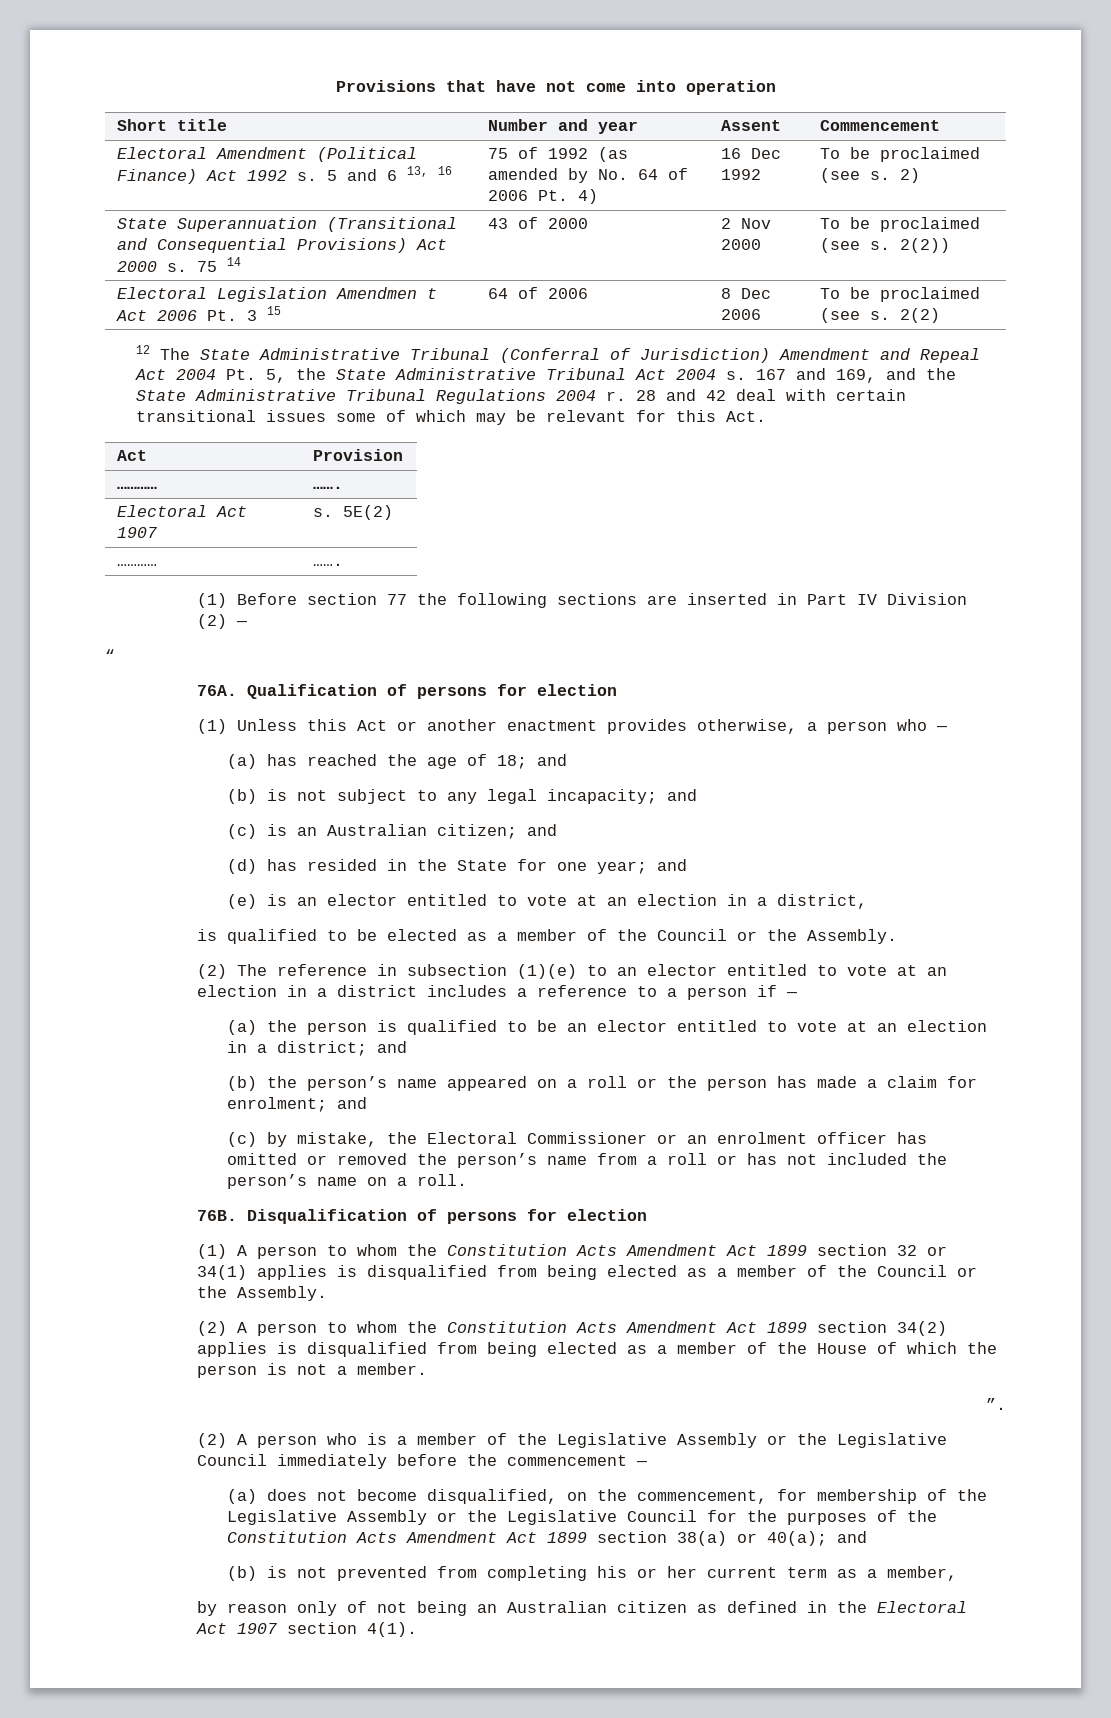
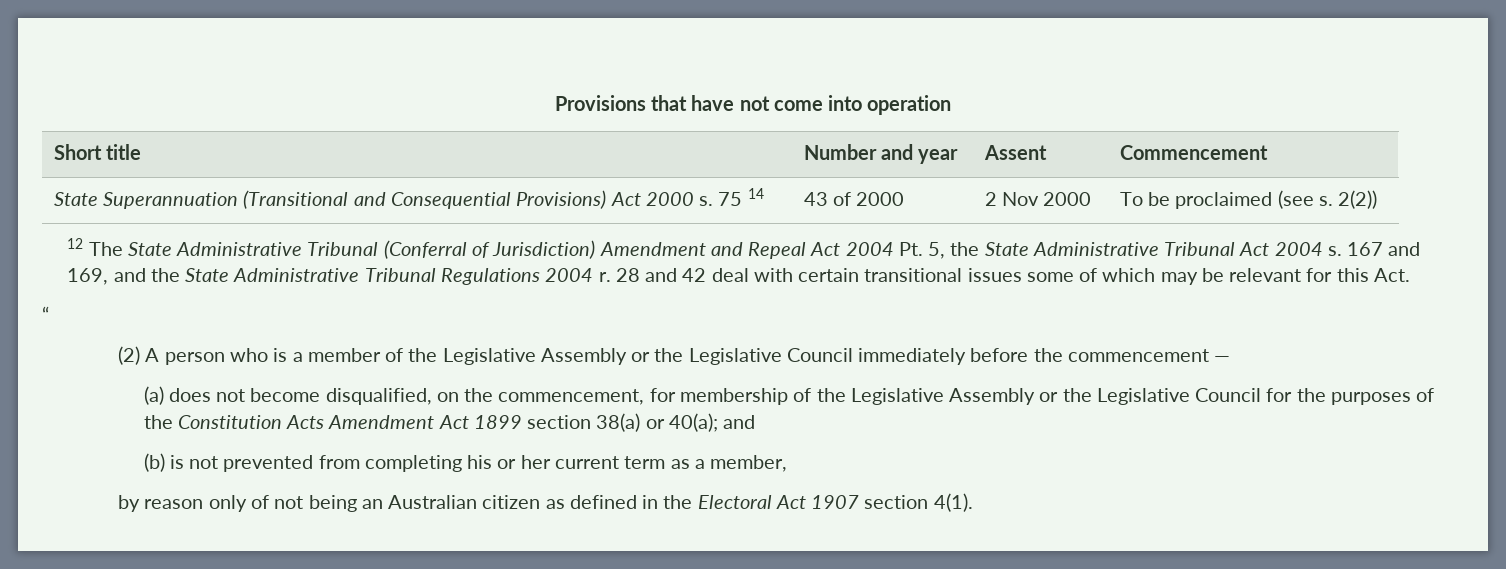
- Electoral Amendment (Political Finance) Act 1992 s. 5 and 6 13, 16 | 75 of 1992 (as amended by No. 64 of 2006 Pt. 4) | 16 Dec 1992 | To be proclaimed (see s. 2)
- Electoral Legislation Amendmen t Act 2006 Pt. 3 15 | 64 of 2006 | 8 Dec 2006 | To be proclaimed (see s. 2(2)
- Act | Provision
- ………… | …….
- Electoral Act 1907 | s. 5E(2)
- ………… | …….
- (1) Before section 77 the following sections are inserted in Part IV Division (2) —
  “
- 76A. Qualification of persons for election
- (1) Unless this Act or another enactment provides otherwise, a person who —
- (a) has reached the age of 18; and
- (b) is not subject to any legal incapacity; and
- (c) is an Australian citizen; and
- (d) has resided in the State for one year; and
- (e) is an elector entitled to vote at an election in a district,
- is qualified to be elected as a member of the Council or the Assembly.
- (2) The reference in subsection (1)(e) to an elector entitled to vote at an election in a district includes a reference to a person if —
- (a) the person is qualified to be an elector entitled to vote at an election in a district; and
- (b) the person’s name appeared on a roll or the person has made a claim for enrolment; and
- (c) by mistake, the Electoral Commissioner or an enrolment officer has omitted or removed the person’s name from a roll or has not included the person’s name on a roll.
- 76B. Disqualification of persons for election
- (1) A person to whom the Constitution Acts Amendment Act 1899 section 32 or 34(1) applies is disqualified from being elected as a member of the Council or the Assembly.
- (2) A person to whom the Constitution Acts Amendment Act 1899 section 34(2) applies is disqualified from being elected as a member of the House of which the person is not a member.
- ”.

